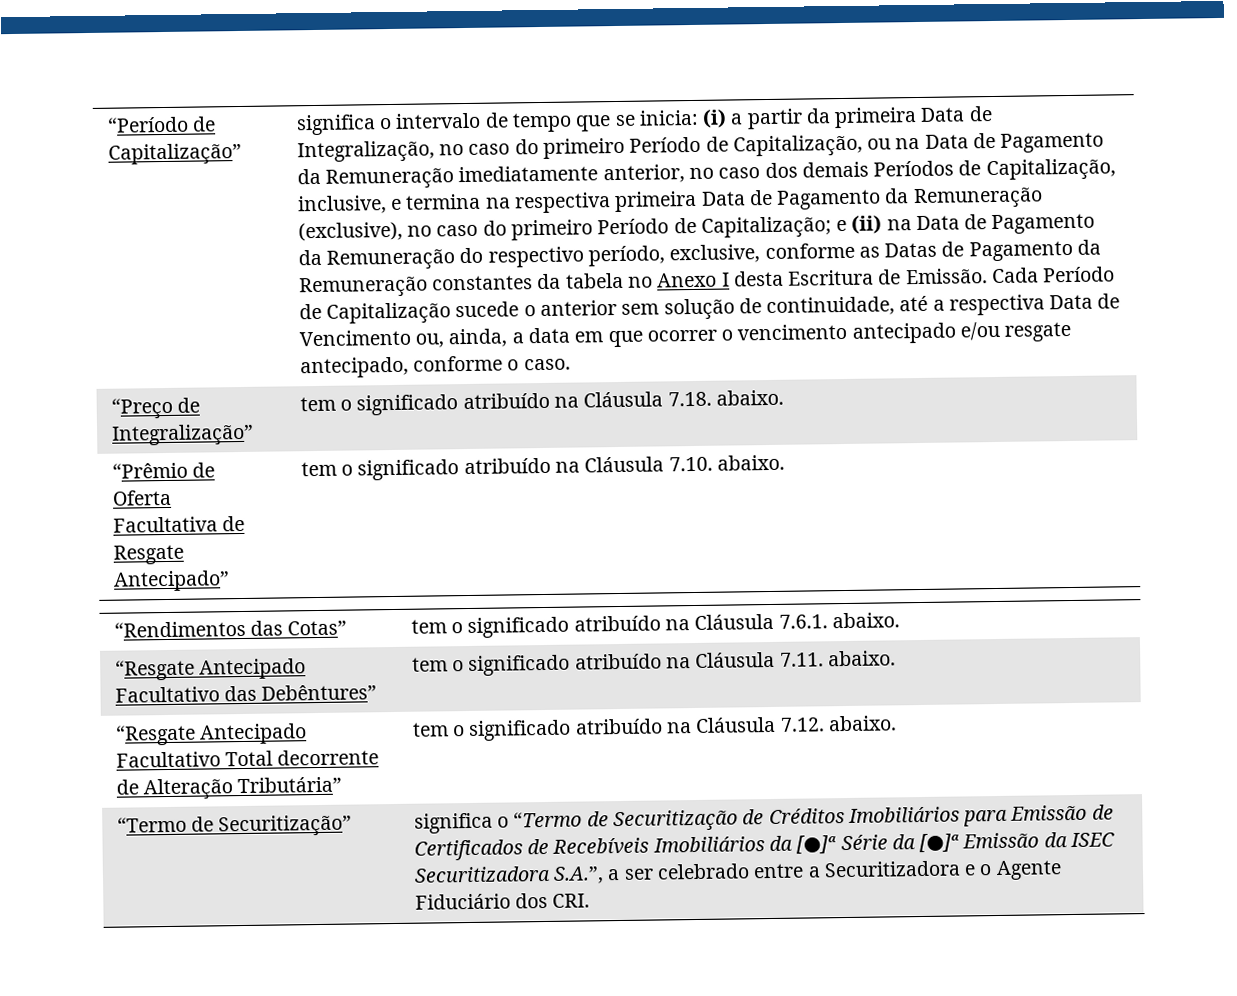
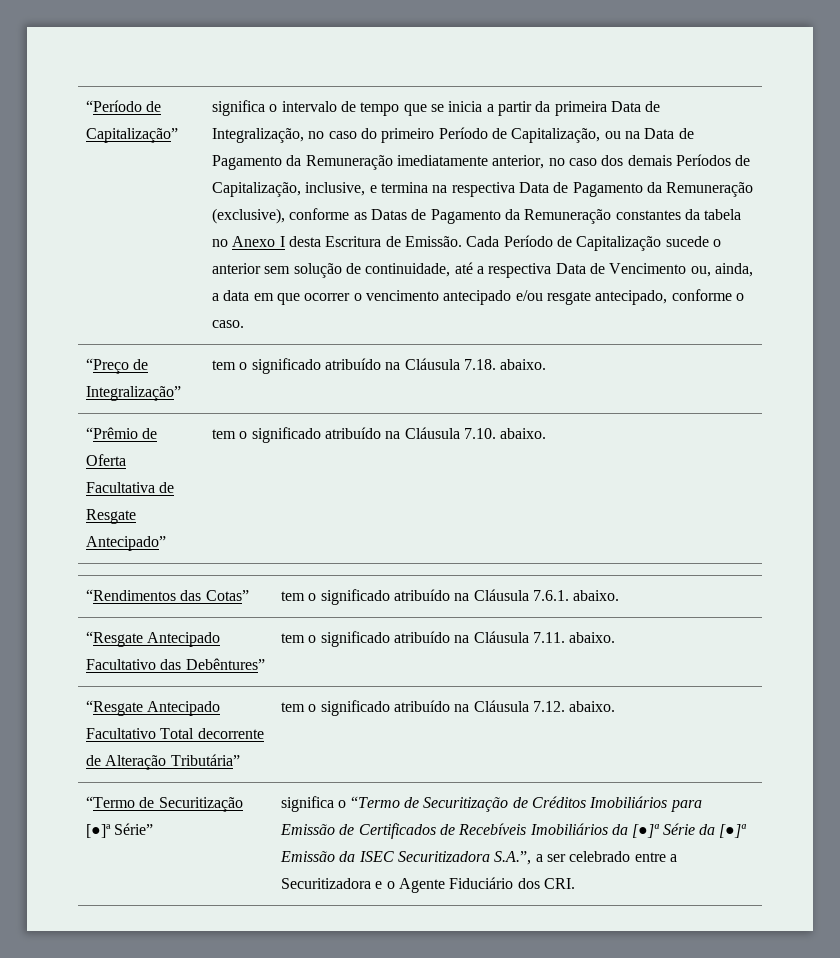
- significa o intervalo de tempo que se inicia: (i) a partir da primeira Data de Integralização, no caso do primeiro Período de Capitalização, ou na Data de Pagamento da Remuneração imediatamente anterior, no caso dos demais Períodos de Capitalização, inclusive, e termina na respectiva primeira Data de Pagamento da Remuneração (exclusive), no caso do primeiro Período de Capitalização; e (ii) na Data de Pagamento da Remuneração do respectivo período, exclusive, conforme as Datas de Pagamento da Remuneração constantes da tabela no Anexo I desta Escritura de Emissão.
+ significa o intervalo de tempo que se inicia a partir da primeira Data de Integralização, no caso do primeiro Período de Capitalização, ou na Data de Pagamento da Remuneração imediatamente anterior, no caso dos demais Períodos de Capitalização, inclusive, e termina na respectiva Data de Pagamento da Remuneração (exclusive), conforme as Datas de Pagamento da Remuneração constantes da tabela no Anexo I desta Escritura de Emissão.
- “Termo de Securitização”
+ “Termo de Securitização [●]ª Série”

